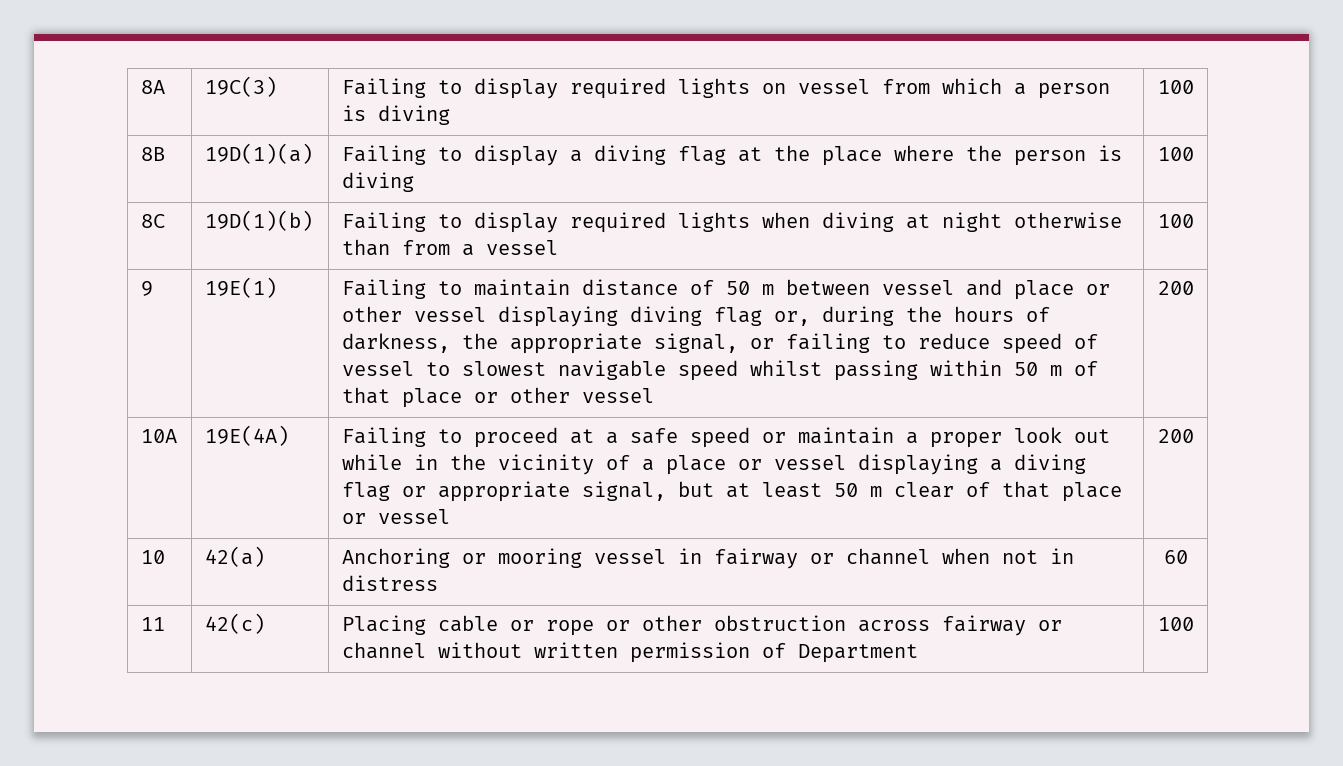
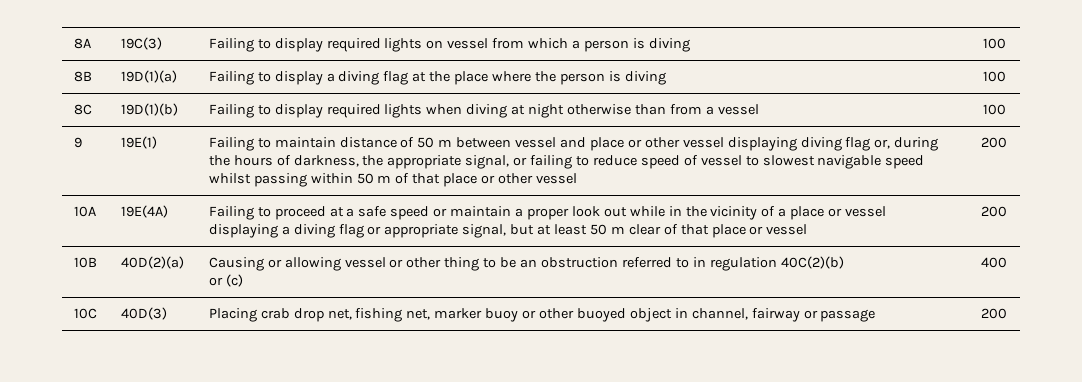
- 10 | 42(a) | Anchoring or mooring vessel in fairway or channel when not in distress | 60
- 11 | 42(c) | Placing cable or rope or other obstruction across fairway or channel without written permission of Department | 100
+ 10B | 40D(2)(a) | Causing or allowing vessel or other thing to be an obstruction referred to in regulation 40C(2)(b)
+ or (c) | 400
+ 10C | 40D(3) | Placing crab drop net, fishing net, marker buoy or other buoyed object in channel, fairway or passage | 200

